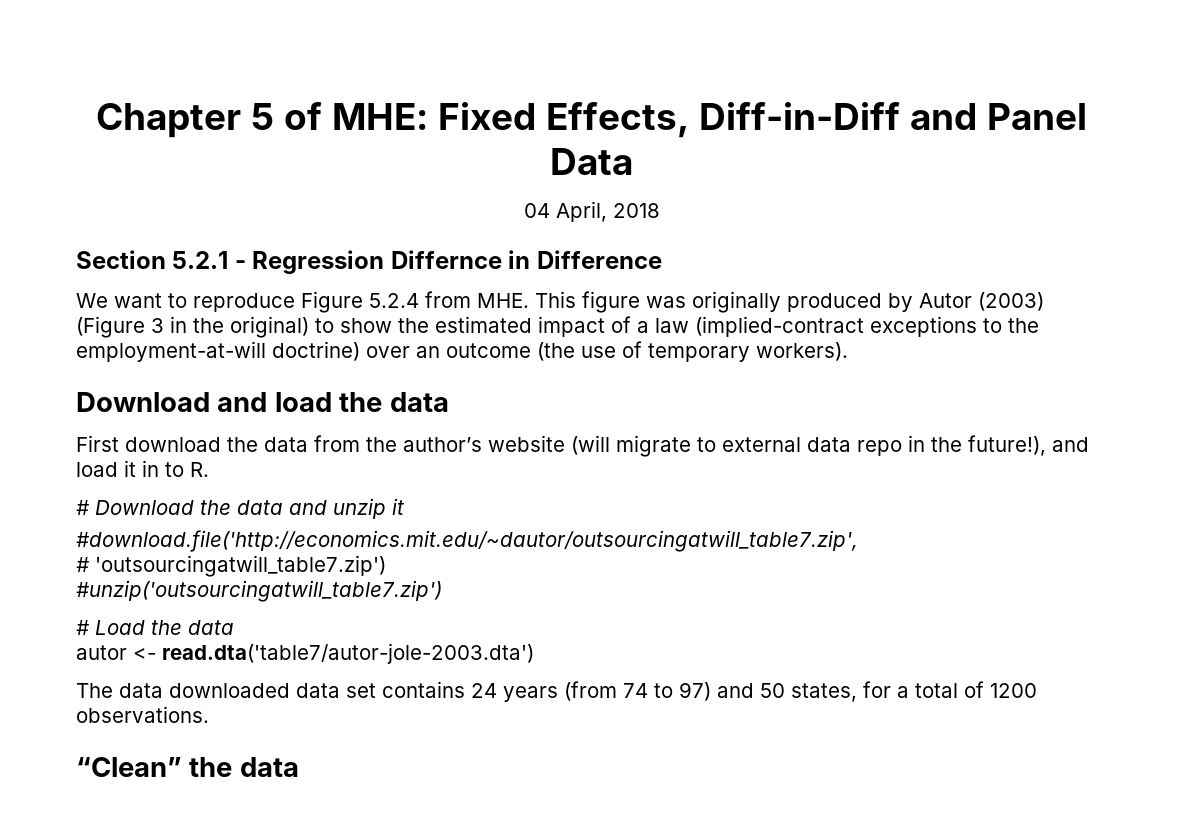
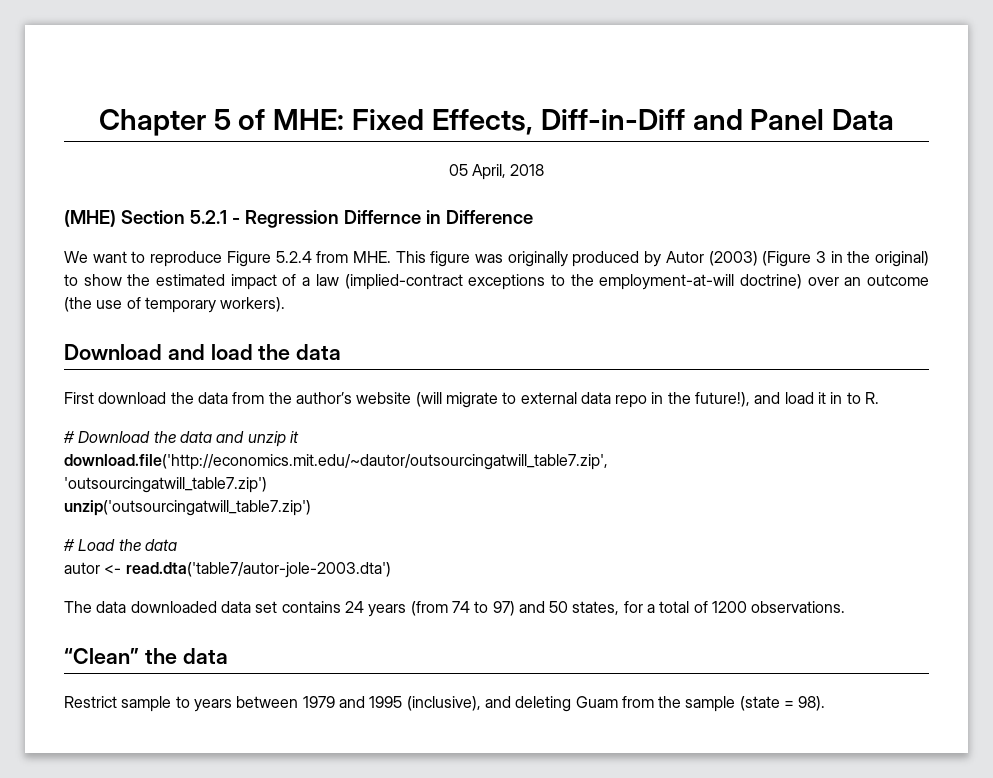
- 04 April, 2018
+ 05 April, 2018
- Section 5.2.1 - Regression Differnce in Difference
+ (MHE) Section 5.2.1 - Regression Differnce in Difference
- #download.file('http://economics.mit.edu/~dautor/outsourcingatwill_table7.zip',
- # 'outsourcingatwill_table7.zip')
+ download.file('http://economics.mit.edu/~dautor/outsourcingatwill_table7.zip',
+ 'outsourcingatwill_table7.zip')
- #unzip('outsourcingatwill_table7.zip')
+ unzip('outsourcingatwill_table7.zip')
+ Restrict sample to years between 1979 and 1995 (inclusive), and deleting Guam from the sample (state = 98).

